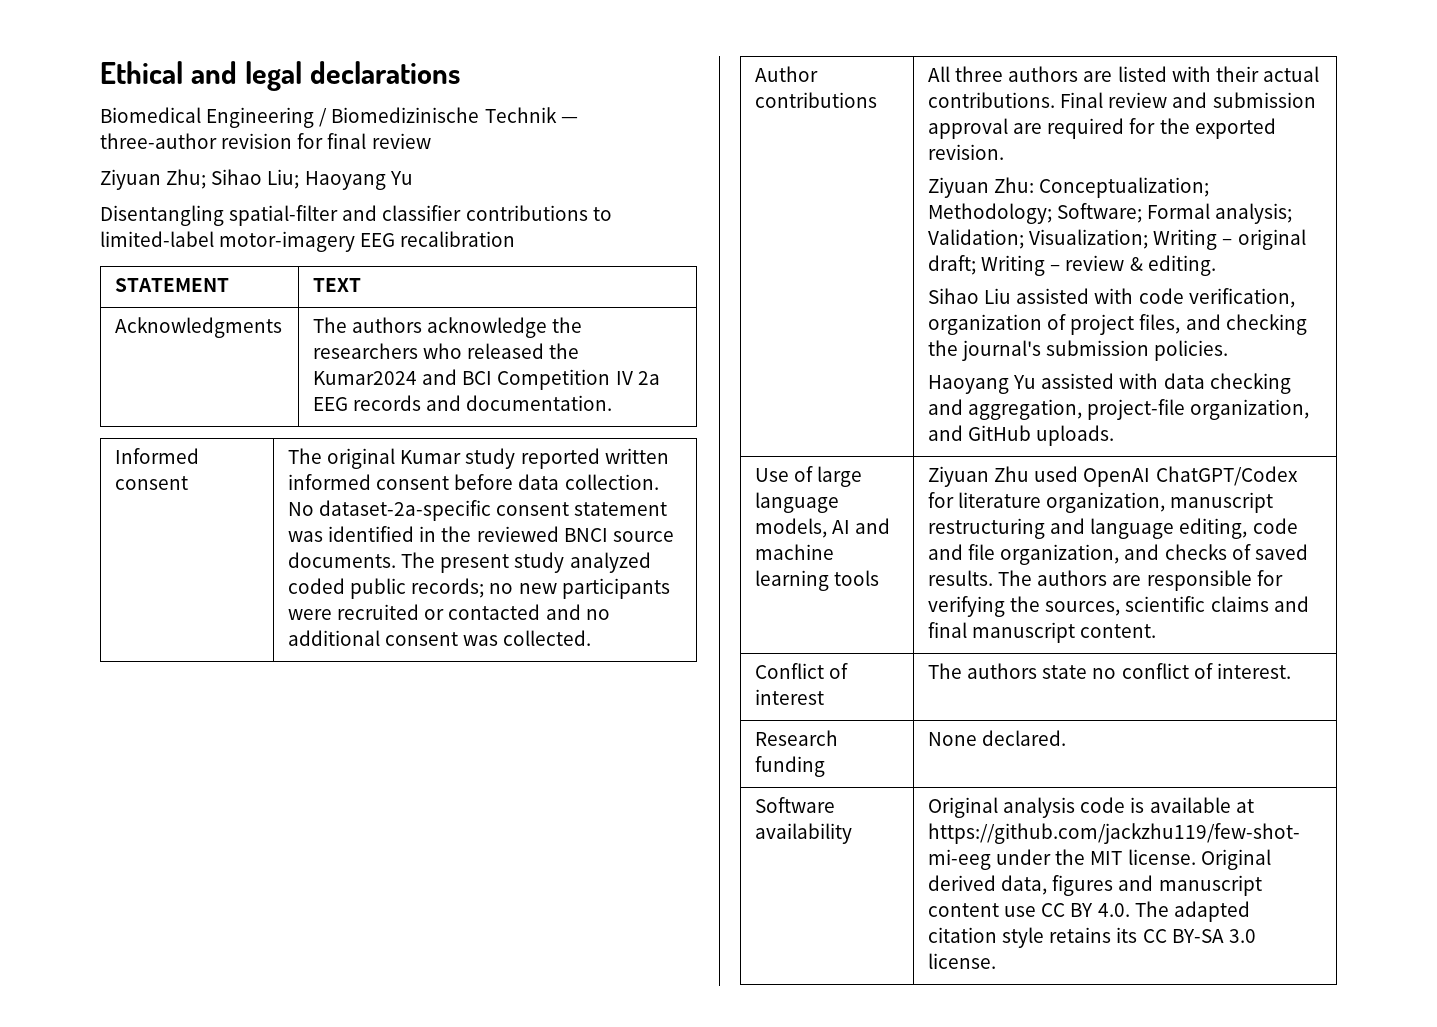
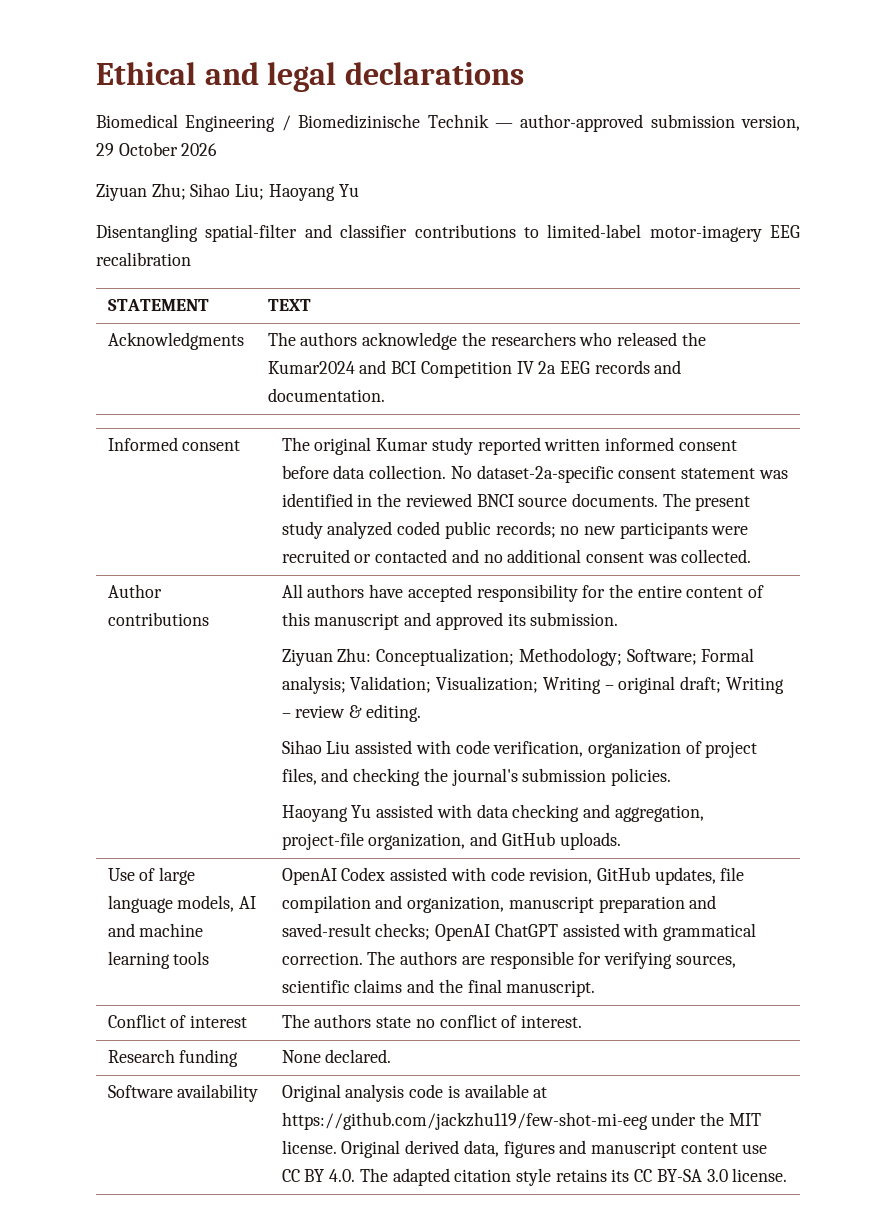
- Biomedical Engineering / Biomedizinische Technik — three-author revision for final review
+ Biomedical Engineering / Biomedizinische Technik — author-approved submission version, 29 October 2026
- All three authors are listed with their actual contributions. Final review and submission approval are required for the exported revision.
+ All authors have accepted responsibility for the entire content of this manuscript and approved its submission.
- Ziyuan Zhu used OpenAI ChatGPT/Codex for literature organization, manuscript restructuring and language editing, code and file organization, and checks of saved results.
+ OpenAI Codex assisted with code revision, GitHub updates, file compilation and organization, manuscript preparation and saved-result checks; OpenAI ChatGPT assisted with grammatical correction.
- The authors are responsible for verifying the sources, scientific claims and final manuscript content.
+ The authors are responsible for verifying sources, scientific claims and the final manuscript.

